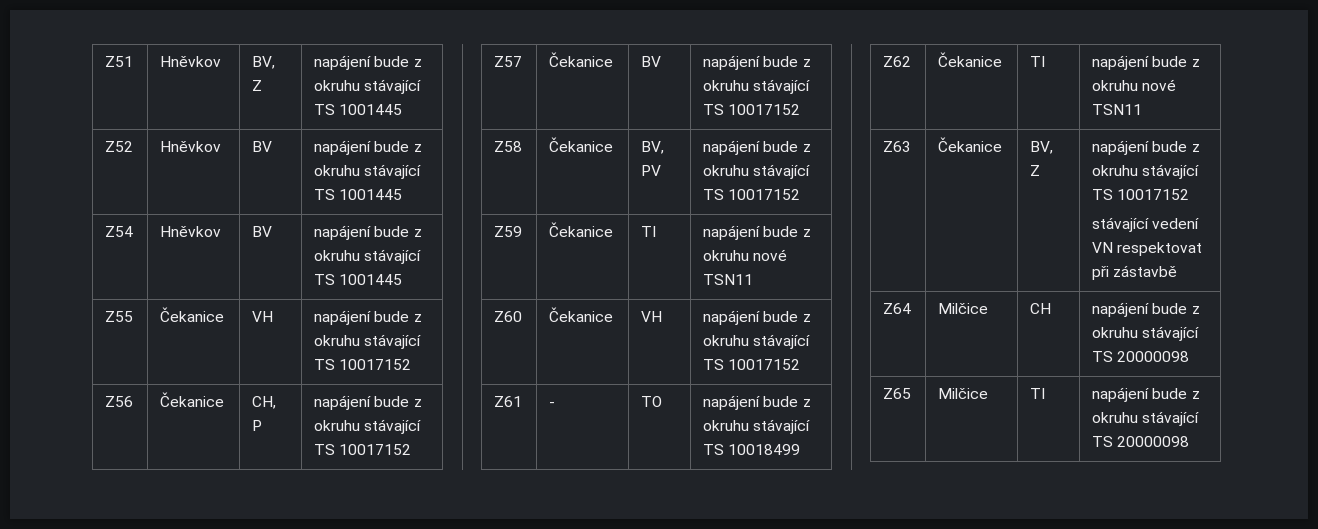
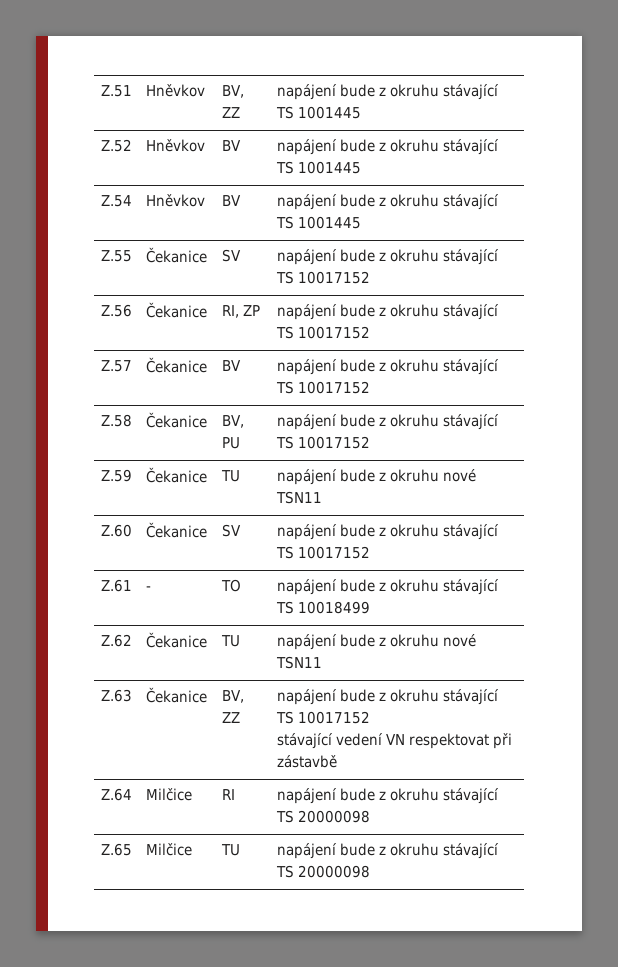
- Z51 | Hněvkov | BV, Z | napájení bude z okruhu stávající TS 1001445
- Z52 | Hněvkov | BV | napájení bude z okruhu stávající TS 1001445
- Z54 | Hněvkov | BV | napájení bude z okruhu stávající TS 1001445
- Z55 | Čekanice | VH | napájení bude z okruhu stávající TS 10017152
- Z56 | Čekanice | CH, P | napájení bude z okruhu stávající TS 10017152
- Z57 | Čekanice | BV | napájení bude z okruhu stávající TS 10017152
+ Z.51 | Hněvkov | BV, ZZ | napájení bude z okruhu stávající TS 1001445
+ Z.52 | Hněvkov | BV | napájení bude z okruhu stávající TS 1001445
+ Z.54 | Hněvkov | BV | napájení bude z okruhu stávající TS 1001445
+ Z.55 | Čekanice | SV | napájení bude z okruhu stávající TS 10017152
+ Z.56 | Čekanice | RI, ZP | napájení bude z okruhu stávající TS 10017152
+ Z.57 | Čekanice | BV | napájení bude z okruhu stávající TS 10017152
- Z58 | Čekanice | BV, PV | napájení bude z okruhu stávající TS 10017152
- Z59 | Čekanice | TI | napájení bude z okruhu nové TSN11
- Z60 | Čekanice | VH | napájení bude z okruhu stávající TS 10017152
- Z61 | - | TO | napájení bude z okruhu stávající TS 10018499
+ Z.58 | Čekanice | BV, PU | napájení bude z okruhu stávající TS 10017152
+ Z.59 | Čekanice | TU | napájení bude z okruhu nové TSN11
+ Z.60 | Čekanice | SV | napájení bude z okruhu stávající TS 10017152
+ Z.61 | - | TO | napájení bude z okruhu stávající TS 10018499
- Z62 | Čekanice | TI | napájení bude z okruhu nové TSN11
- Z63 | Čekanice | BV, Z | napájení bude z okruhu stávající TS 10017152
+ Z.62 | Čekanice | TU | napájení bude z okruhu nové TSN11
+ Z.63 | Čekanice | BV, ZZ | napájení bude z okruhu stávající TS 10017152
- Z64 | Milčice | CH | napájení bude z okruhu stávající TS 20000098
+ Z.64 | Milčice | RI | napájení bude z okruhu stávající TS 20000098
- Z65 | Milčice | TI | napájení bude z okruhu stávající TS 20000098
+ Z.65 | Milčice | TU | napájení bude z okruhu stávající TS 20000098

